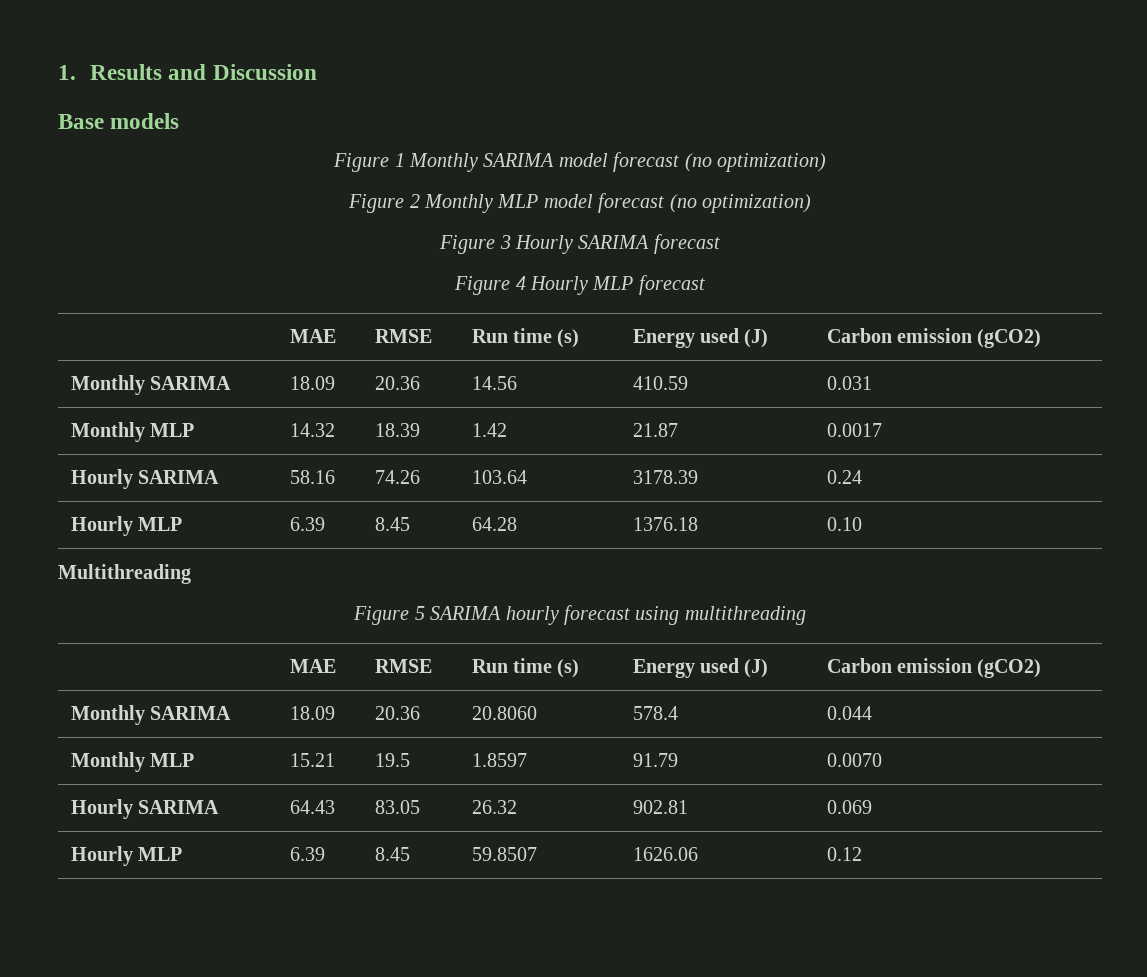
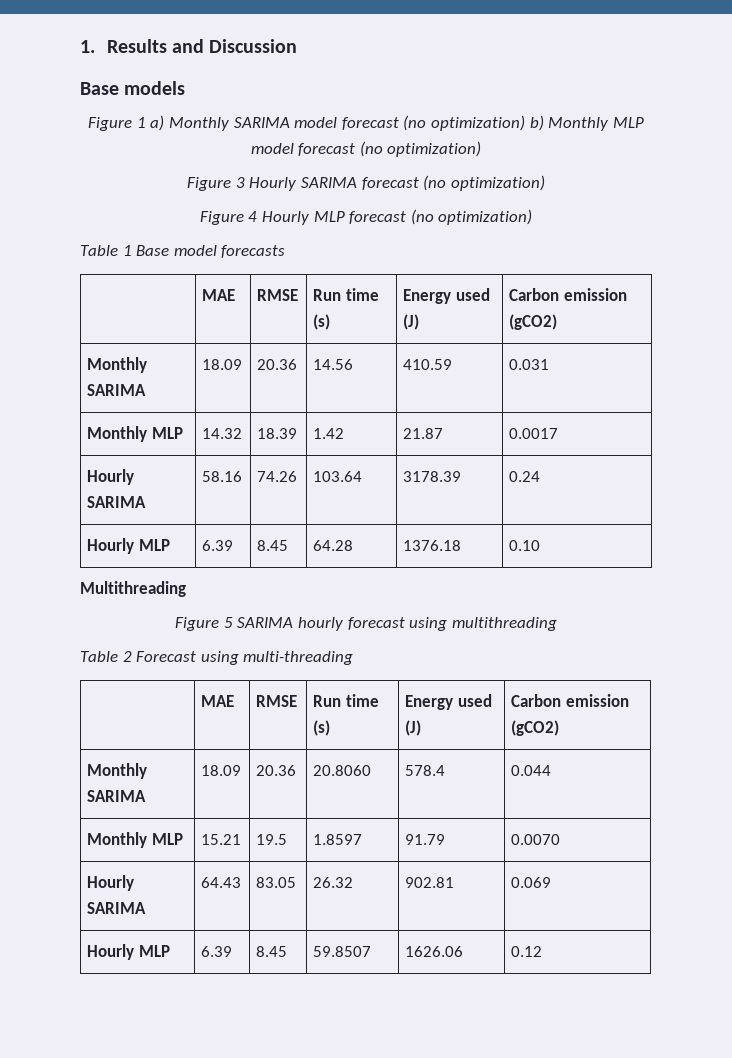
- Figure 1 Monthly SARIMA model forecast (no optimization)
- Figure 2 Monthly MLP model forecast (no optimization)
+ Figure 1 a) Monthly SARIMA model forecast (no optimization) b) Monthly MLP model forecast (no optimization)
- Figure 3 Hourly SARIMA forecast
+ Figure 3 Hourly SARIMA forecast (no optimization)
- Figure 4 Hourly MLP forecast
+ Figure 4 Hourly MLP forecast (no optimization)
+ Table 1 Base model forecasts
+ Table 2 Forecast using multi-threading

